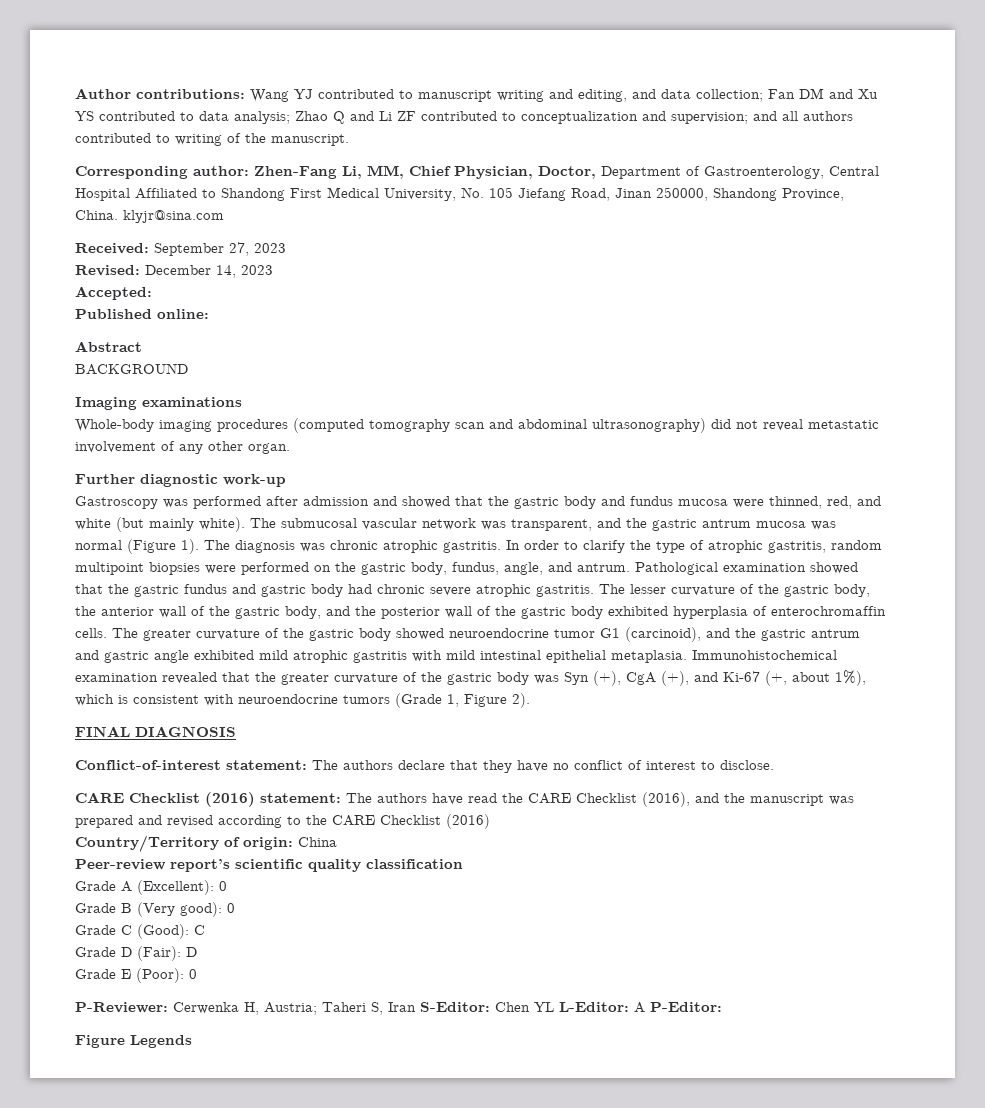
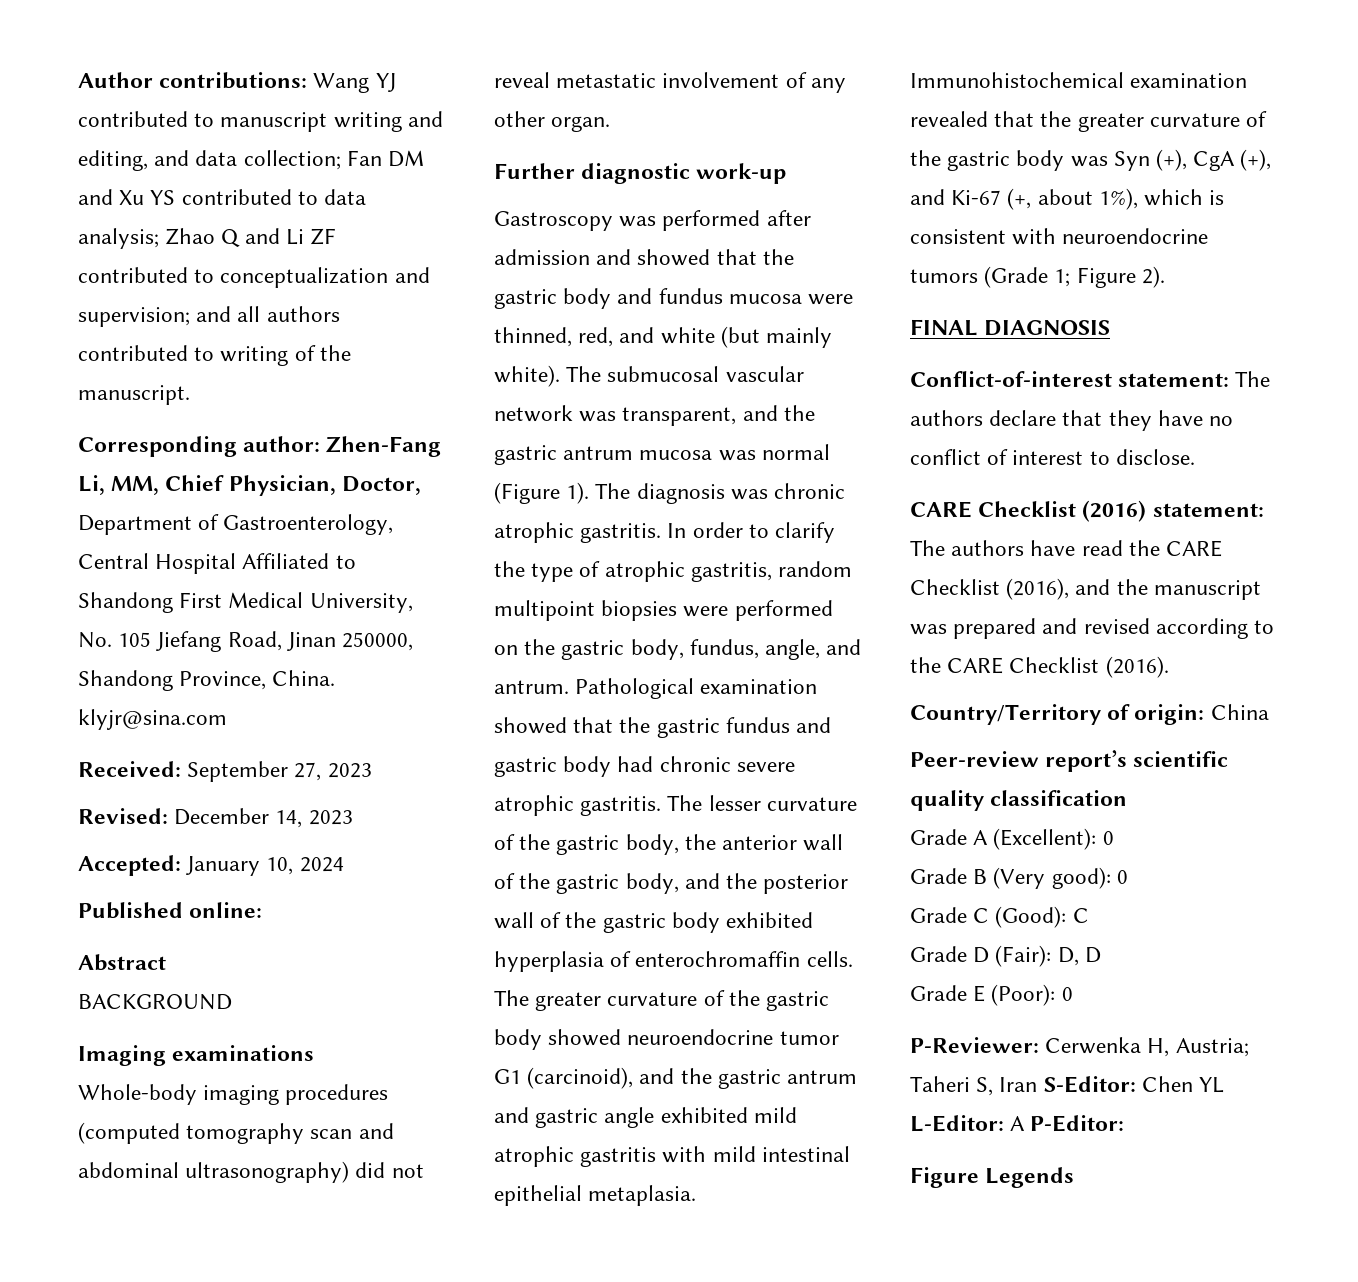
- Accepted:
+ Accepted: January 10, 2024
- Immunohistochemical examination revealed that the greater curvature of the gastric body was Syn (+), CgA (+), and Ki-67 (+, about 1%), which is consistent with neuroendocrine tumors (Grade 1, Figure 2).
+ Immunohistochemical examination revealed that the greater curvature of the gastric body was Syn (+), CgA (+), and Ki-67 (+, about 1%), which is consistent with neuroendocrine tumors (Grade 1; Figure 2).
- CARE Checklist (2016) statement: The authors have read the CARE Checklist (2016), and the manuscript was prepared and revised according to the CARE Checklist (2016)
+ CARE Checklist (2016) statement: The authors have read the CARE Checklist (2016), and the manuscript was prepared and revised according to the CARE Checklist (2016).
- Grade D (Fair): D
+ Grade D (Fair): D, D

